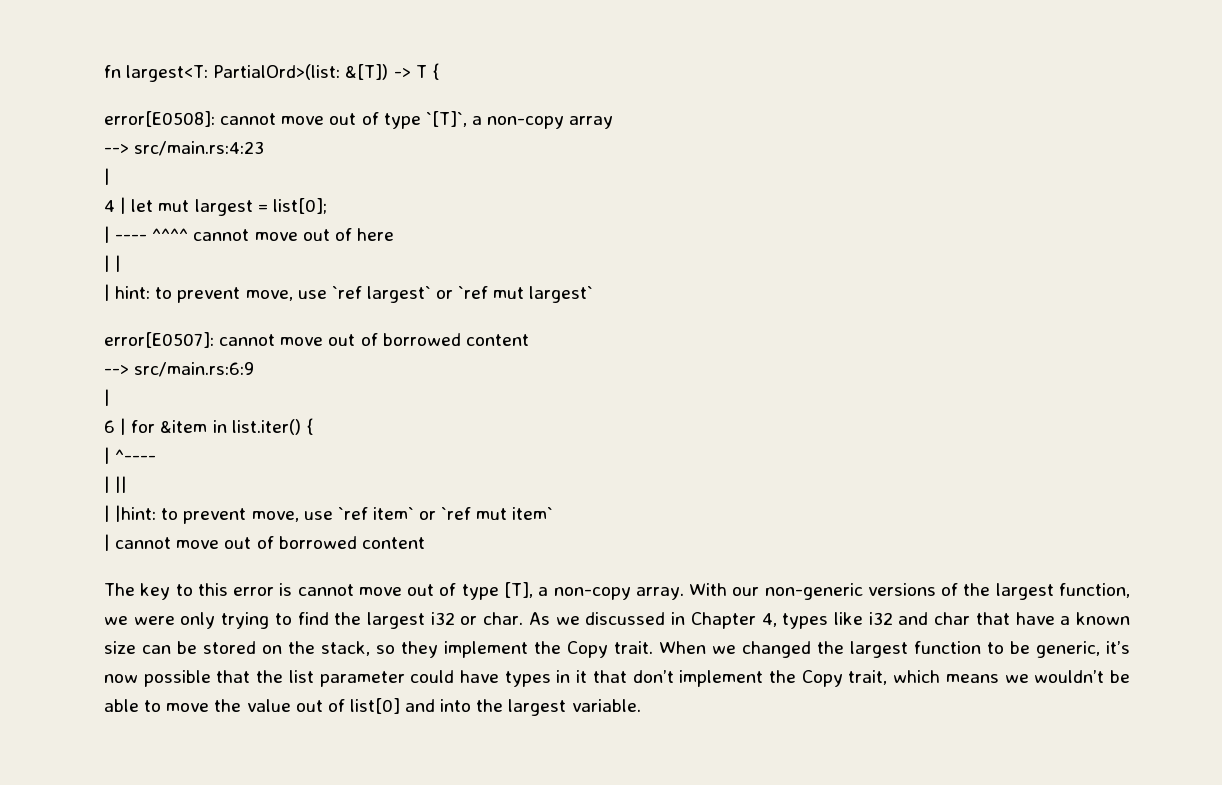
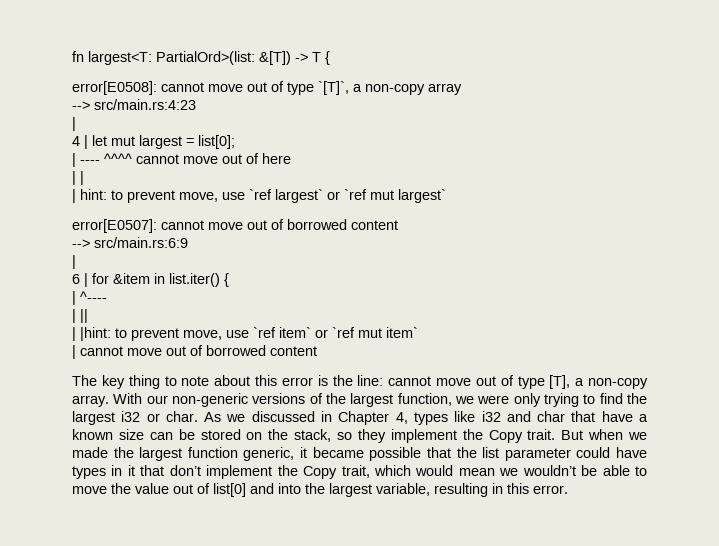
- The key to this error is cannot move out of type [T], a non-copy array.
+ The key thing to note about this error is the line: cannot move out of type [T], a non-copy array.
- When we changed the largest function to be generic, it’s now possible that the list parameter could have types in it that don’t implement the Copy trait, which means we wouldn’t be able to move the value out of list[0] and into the largest variable.
+ But when we made the largest function generic, it became possible that the list parameter could have types in it that don’t implement the Copy trait, which would mean we wouldn’t be able to move the value out of list[0] and into the largest variable, resulting in this error.

